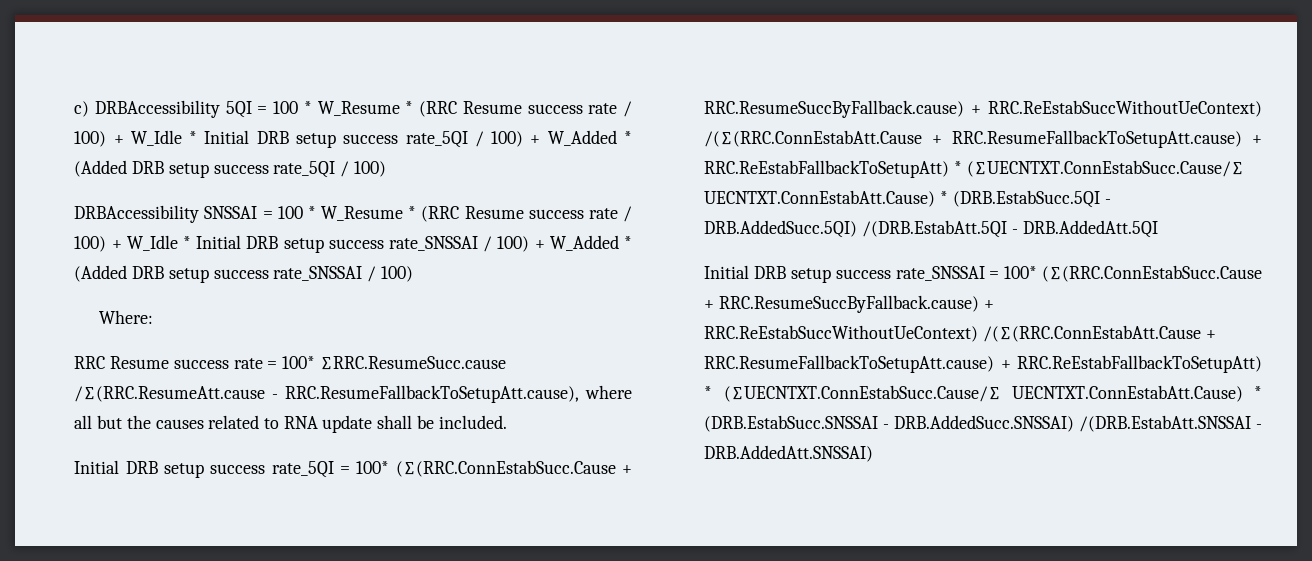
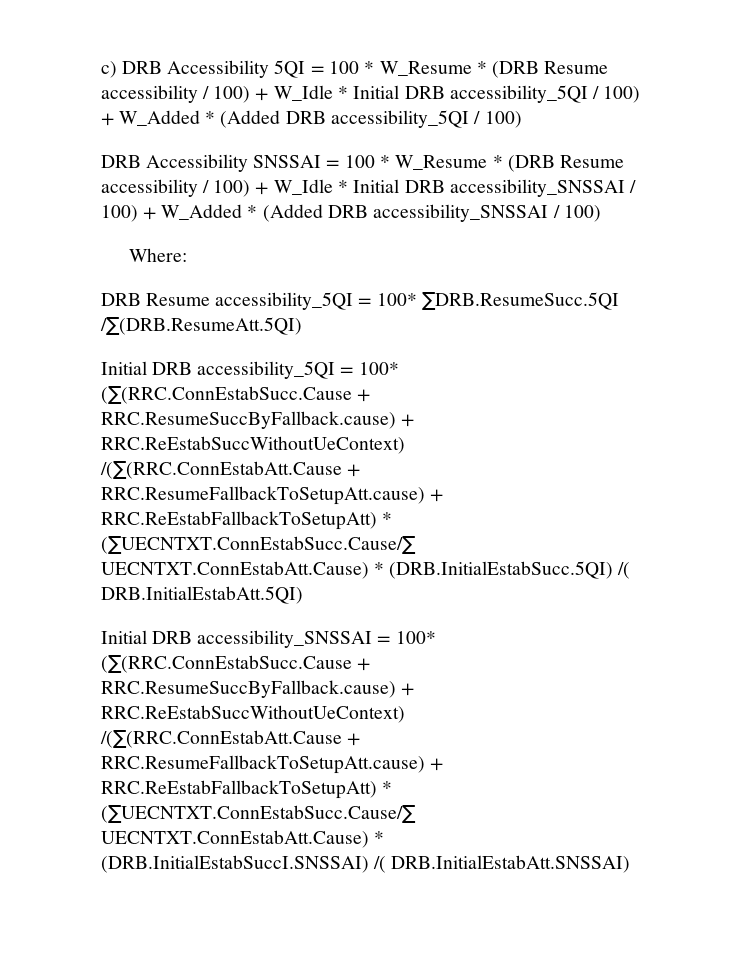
- c) DRBAccessibility 5QI = 100 * W_Resume * (RRC Resume success rate / 100) + W_Idle * Initial DRB setup success rate_5QI / 100) + W_Added * (Added DRB setup success rate_5QI / 100)
- DRBAccessibility SNSSAI = 100 * W_Resume * (RRC Resume success rate / 100) + W_Idle * Initial DRB setup success rate_SNSSAI / 100) + W_Added * (Added DRB setup success rate_SNSSAI / 100)
+ c) DRB Accessibility 5QI = 100 * W_Resume * (DRB Resume accessibility / 100) + W_Idle * Initial DRB accessibility_5QI / 100) + W_Added * (Added DRB accessibility_5QI / 100)
+ DRB Accessibility SNSSAI = 100 * W_Resume * (DRB Resume accessibility / 100) + W_Idle * Initial DRB accessibility_SNSSAI / 100) + W_Added * (Added DRB accessibility_SNSSAI / 100)
- RRC Resume success rate = 100* ∑RRC.ResumeSucc.cause /∑(RRC.ResumeAtt.cause - RRC.ResumeFallbackToSetupAtt.cause), where all but the causes related to RNA update shall be included.
- Initial DRB setup success rate_5QI = 100* (∑(RRC.ConnEstabSucc.Cause + RRC.ResumeSuccByFallback.cause) + RRC.ReEstabSuccWithoutUeContext) /(∑(RRC.ConnEstabAtt.Cause + RRC.ResumeFallbackToSetupAtt.cause) + RRC.ReEstabFallbackToSetupAtt) * (∑UECNTXT.ConnEstabSucc.Cause/∑ UECNTXT.ConnEstabAtt.Cause) * (DRB.EstabSucc.5QI - DRB.AddedSucc.5QI) /(DRB.EstabAtt.5QI - DRB.AddedAtt.5QI
- Initial DRB setup success rate_SNSSAI = 100* (∑(RRC.ConnEstabSucc.Cause + RRC.ResumeSuccByFallback.cause) + RRC.ReEstabSuccWithoutUeContext) /(∑(RRC.ConnEstabAtt.Cause + RRC.ResumeFallbackToSetupAtt.cause) + RRC.ReEstabFallbackToSetupAtt) * (∑UECNTXT.ConnEstabSucc.Cause/∑ UECNTXT.ConnEstabAtt.Cause) * (DRB.EstabSucc.SNSSAI - DRB.AddedSucc.SNSSAI) /(DRB.EstabAtt.SNSSAI - DRB.AddedAtt.SNSSAI)
+ DRB Resume accessibility_5QI = 100* ∑DRB.ResumeSucc.5QI /∑(DRB.ResumeAtt.5QI)
+ Initial DRB accessibility_5QI = 100* (∑(RRC.ConnEstabSucc.Cause + RRC.ResumeSuccByFallback.cause) + RRC.ReEstabSuccWithoutUeContext) /(∑(RRC.ConnEstabAtt.Cause + RRC.ResumeFallbackToSetupAtt.cause) + RRC.ReEstabFallbackToSetupAtt) * (∑UECNTXT.ConnEstabSucc.Cause/∑ UECNTXT.ConnEstabAtt.Cause) * (DRB.InitialEstabSucc.5QI) /( DRB.InitialEstabAtt.5QI)
+ Initial DRB accessibility_SNSSAI = 100* (∑(RRC.ConnEstabSucc.Cause + RRC.ResumeSuccByFallback.cause) + RRC.ReEstabSuccWithoutUeContext) /(∑(RRC.ConnEstabAtt.Cause + RRC.ResumeFallbackToSetupAtt.cause) + RRC.ReEstabFallbackToSetupAtt) * (∑UECNTXT.ConnEstabSucc.Cause/∑ UECNTXT.ConnEstabAtt.Cause) * (DRB.InitialEstabSuccI.SNSSAI) /( DRB.InitialEstabAtt.SNSSAI)

